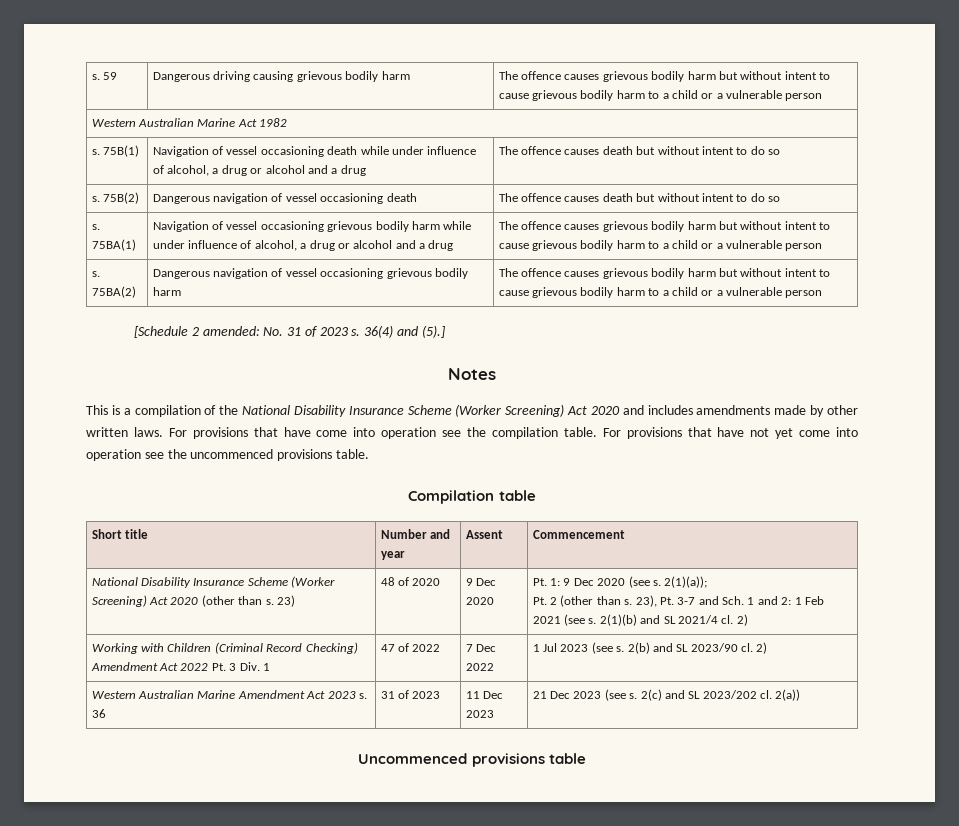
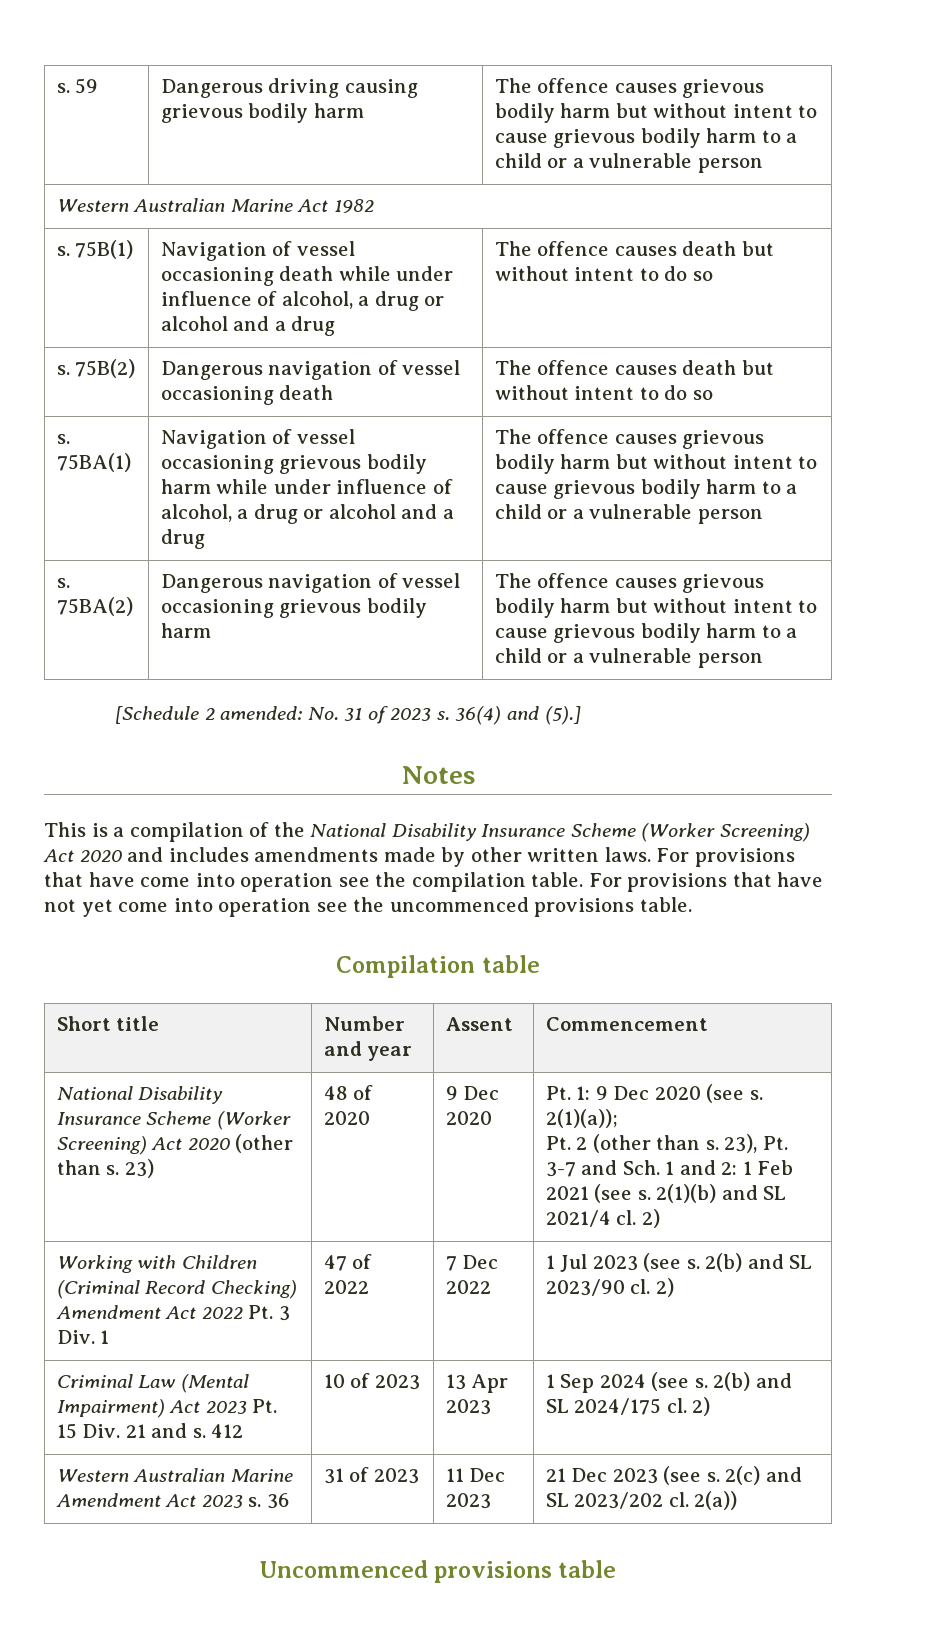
+ Criminal Law (Mental Impairment) Act 2023 Pt. 15 Div. 21 and s. 412 | 10 of 2023 | 13 Apr 2023 | 1 Sep 2024 (see s. 2(b) and SL 2024/175 cl. 2)

